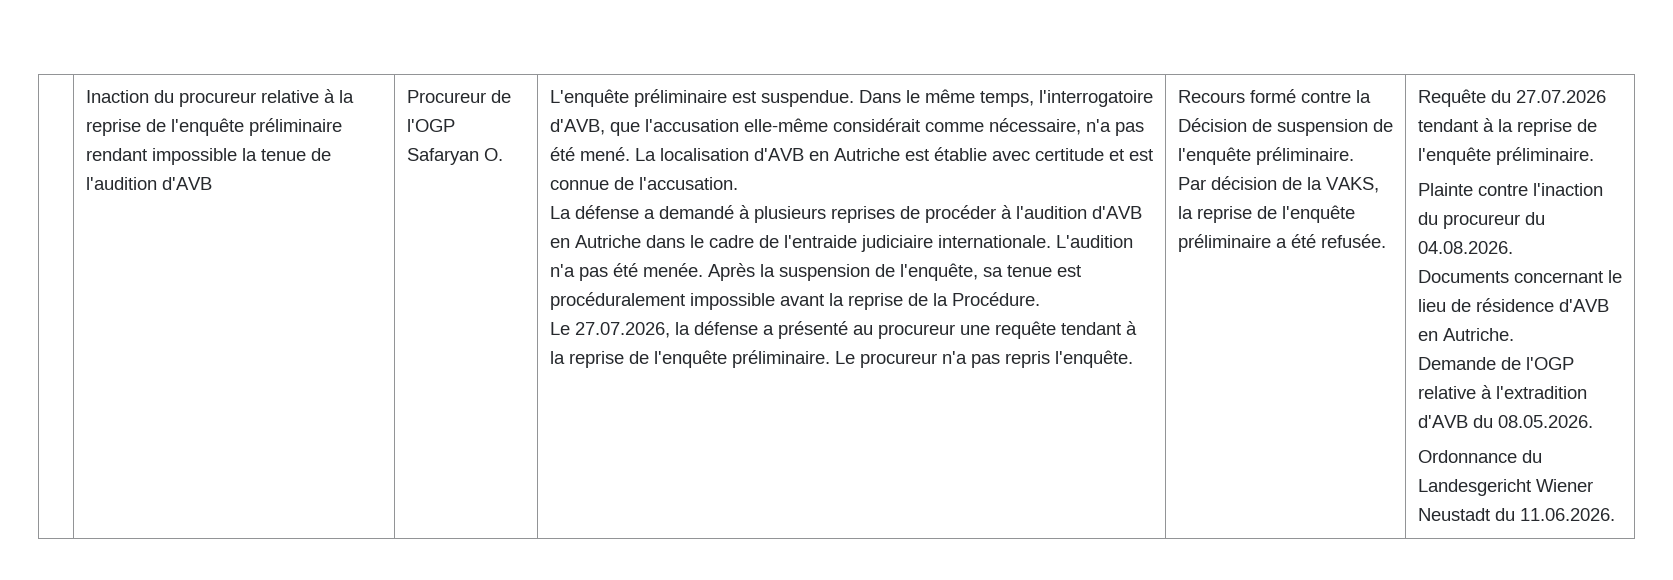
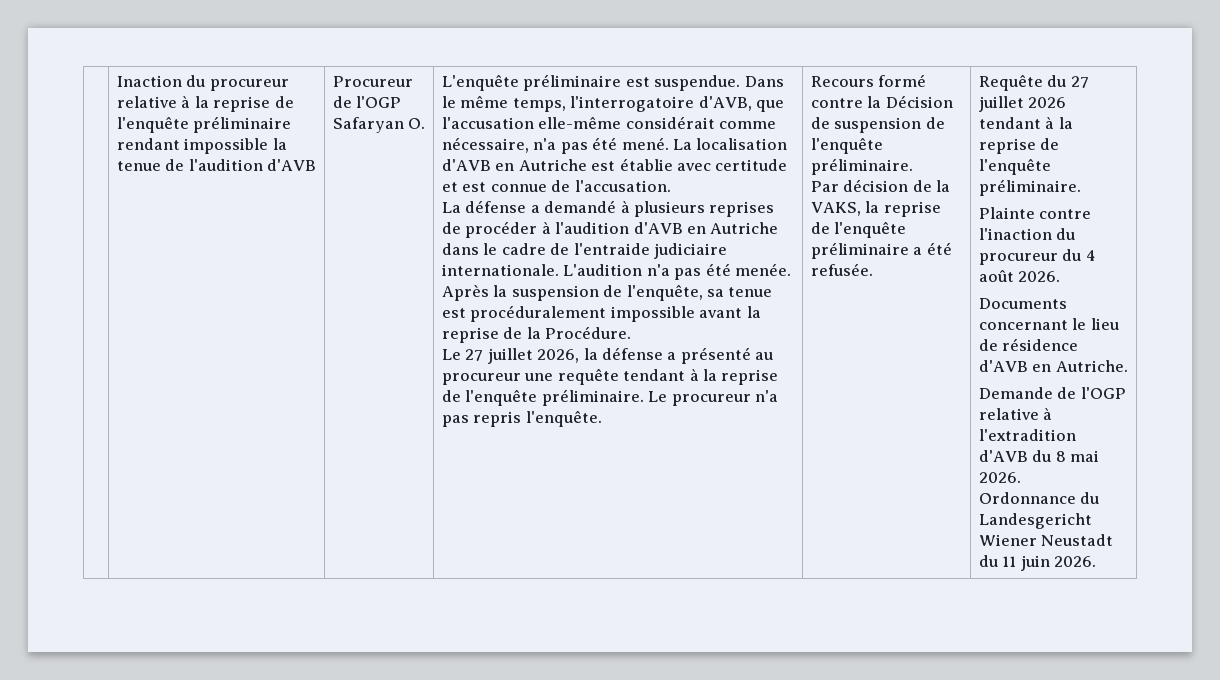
- Le 27.07.2026, la défense a présenté au procureur une requête tendant à la reprise de l'enquête préliminaire.
+ Le 27 juillet 2026, la défense a présenté au procureur une requête tendant à la reprise de l'enquête préliminaire.
- Requête du 27.07.2026 tendant à la reprise de l'enquête préliminaire.
+ Requête du 27 juillet 2026 tendant à la reprise de l'enquête préliminaire.
- Plainte contre l'inaction du procureur du 04.08.2026.
+ Plainte contre l'inaction du procureur du 4 août 2026.
- Demande de l'OGP relative à l'extradition d'AVB du 08.05.2026.
+ Demande de l'OGP relative à l'extradition d'AVB du 8 mai 2026.
- Ordonnance du Landesgericht Wiener Neustadt du 11.06.2026.
+ Ordonnance du Landesgericht Wiener Neustadt du 11 juin 2026.

